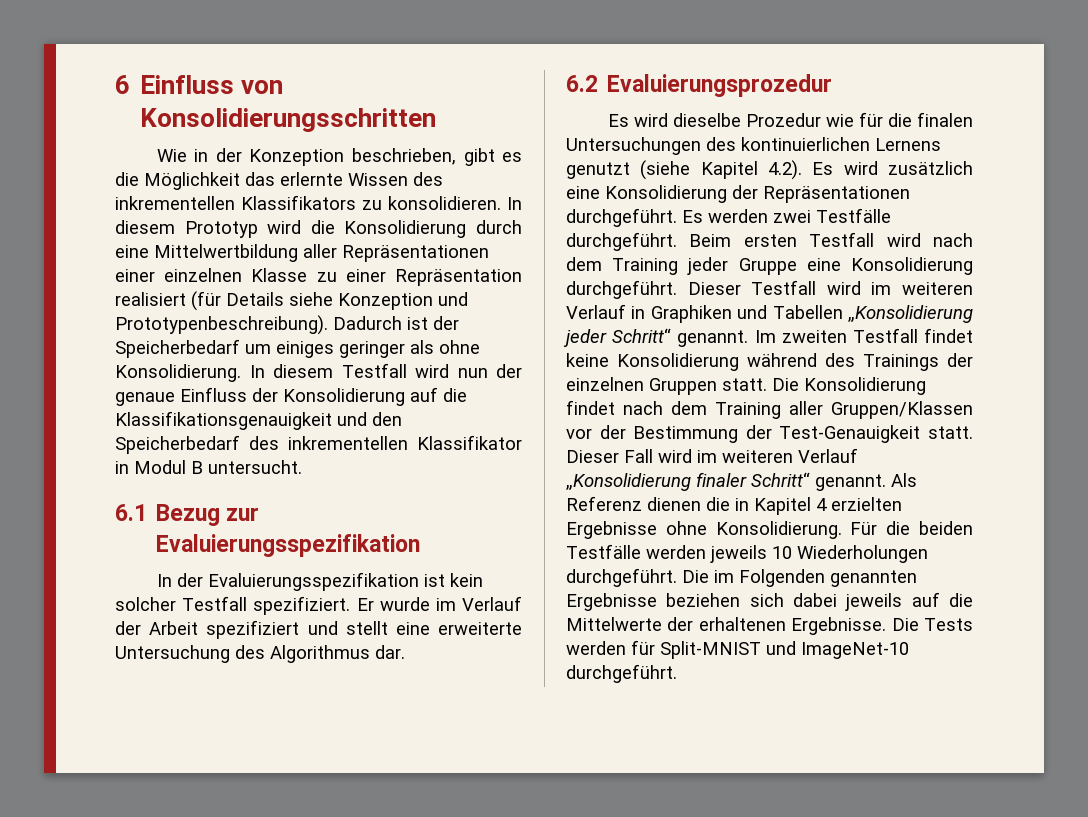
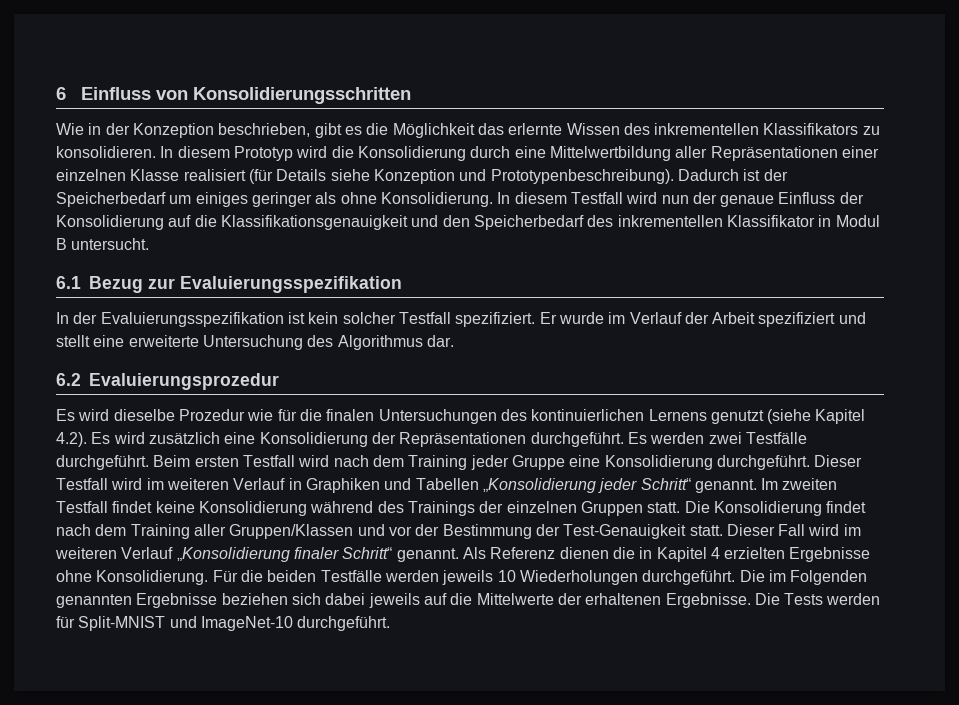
- In diesem Prototyp wird die Konsolidierung durch eine Mittelwertbildung aller Repräsentationen einer einzelnen Klasse zu einer Repräsentation realisiert (für Details siehe Konzeption und Prototypenbeschreibung).
+ In diesem Prototyp wird die Konsolidierung durch eine Mittelwertbildung aller Repräsentationen einer einzelnen Klasse realisiert (für Details siehe Konzeption und Prototypenbeschreibung).
- Die Konsolidierung findet nach dem Training aller Gruppen/Klassen vor der Bestimmung der Test-Genauigkeit statt.
+ Die Konsolidierung findet nach dem Training aller Gruppen/Klassen und vor der Bestimmung der Test-Genauigkeit statt.

